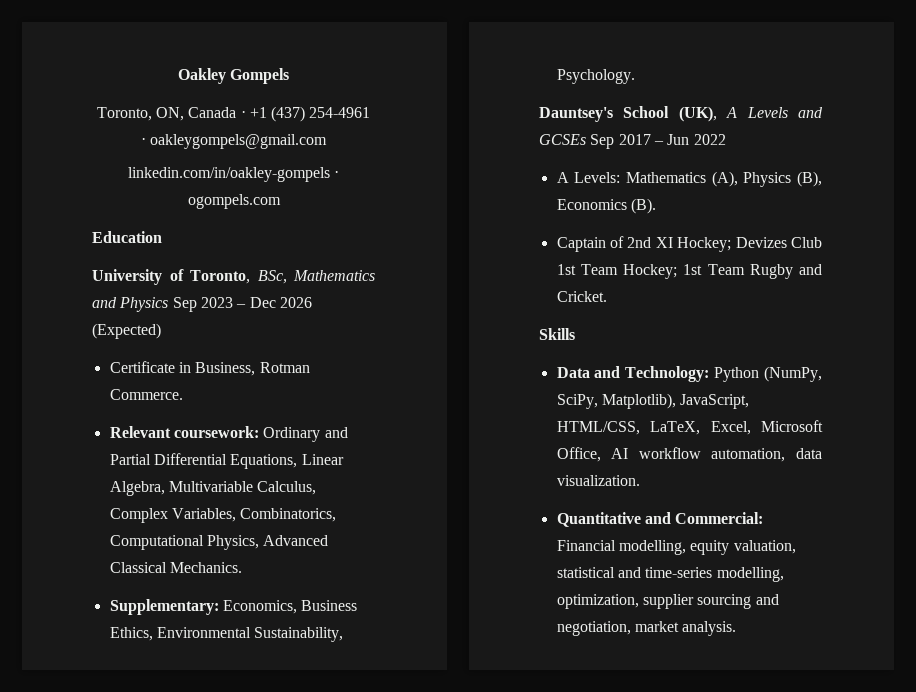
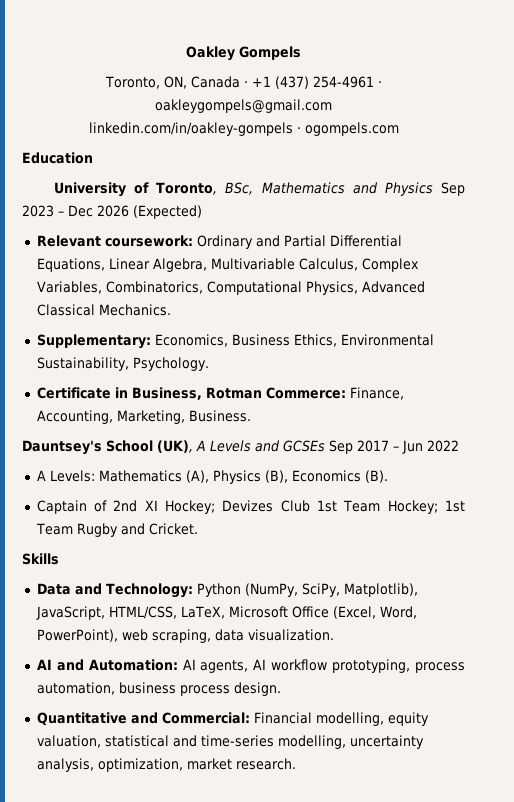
- Certificate in Business, Rotman Commerce.
+ Certificate in Business, Rotman Commerce: Finance, Accounting, Marketing, Business.
- Data and Technology: Python (NumPy, SciPy, Matplotlib), JavaScript, HTML/CSS, LaTeX, Excel, Microsoft Office, AI workflow automation, data visualization.
+ Data and Technology: Python (NumPy, SciPy, Matplotlib), JavaScript, HTML/CSS, LaTeX, Microsoft Office (Excel, Word, PowerPoint), web scraping, data visualization.
+ AI and Automation: AI agents, AI workflow prototyping, process automation, business process design.
- Quantitative and Commercial: Financial modelling, equity valuation, statistical and time-series modelling, optimization, supplier sourcing and negotiation, market analysis.
+ Quantitative and Commercial: Financial modelling, equity valuation, statistical and time-series modelling, uncertainty analysis, optimization, market research.

